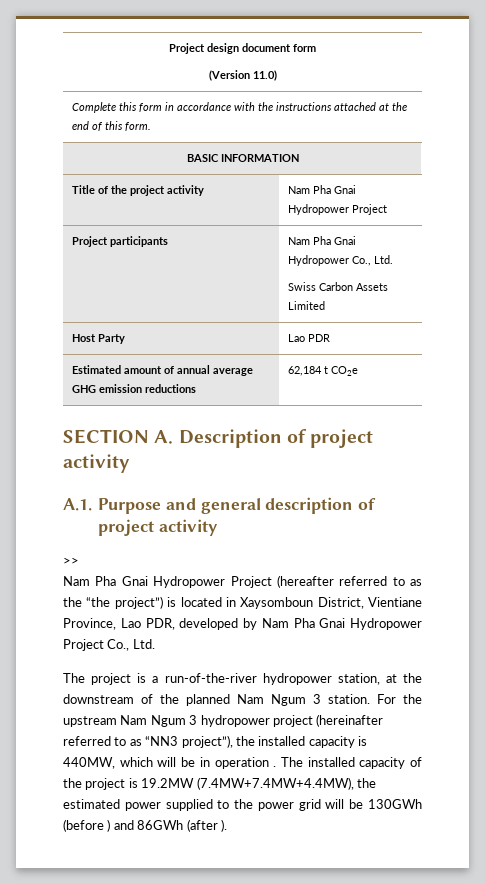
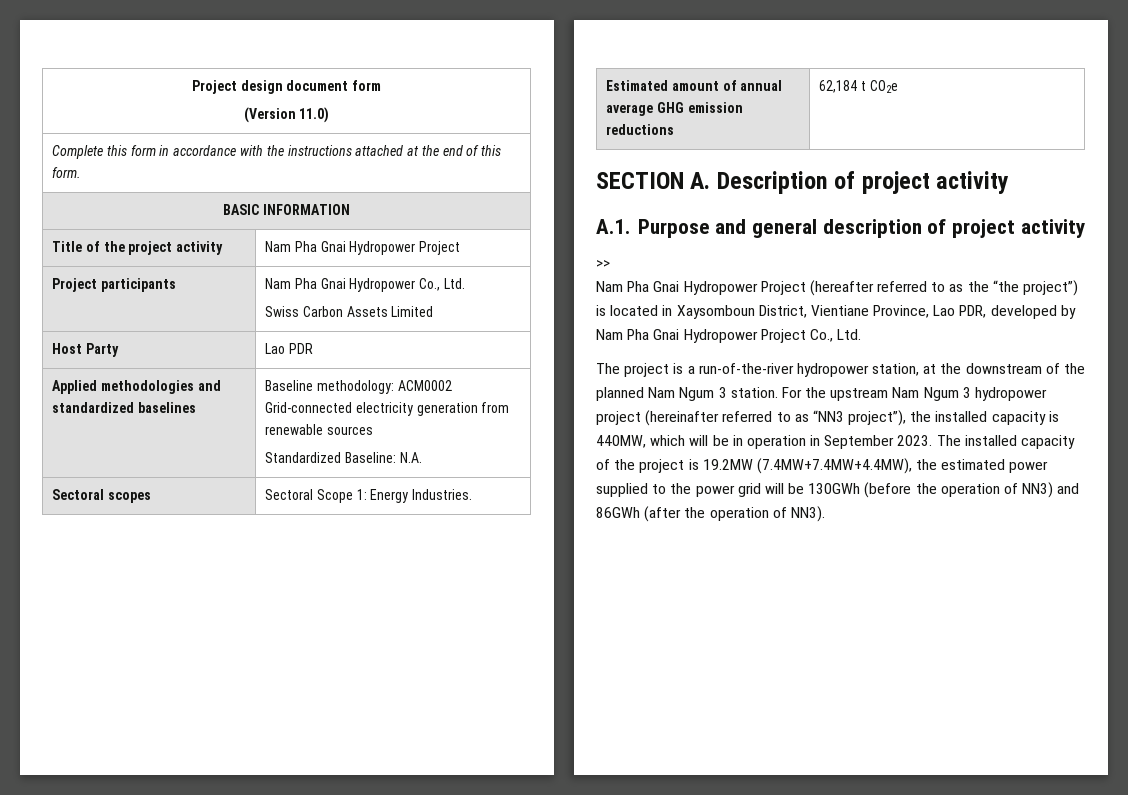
+ Applied methodologies and standardized baselines | Baseline methodology: ACM0002 Grid-connected electricity generation from renewable sources
+ Standardized Baseline: N.A.
+ Sectoral scopes | Sectoral Scope 1: Energy Industries.
- For the upstream Nam Ngum 3 hydropower project (hereinafter referred to as “NN3 project”), the installed capacity is 440MW, which will be in operation .
+ For the upstream Nam Ngum 3 hydropower project (hereinafter referred to as “NN3 project”), the installed capacity is 440MW, which will be in operation in September 2023.
- The installed capacity of the project is 19.2MW (7.4MW+7.4MW+4.4MW), the estimated power supplied to the power grid will be 130GWh (before ) and 86GWh (after ).
+ The installed capacity of the project is 19.2MW (7.4MW+7.4MW+4.4MW), the estimated power supplied to the power grid will be 130GWh (before the operation of NN3) and 86GWh (after the operation of NN3).

